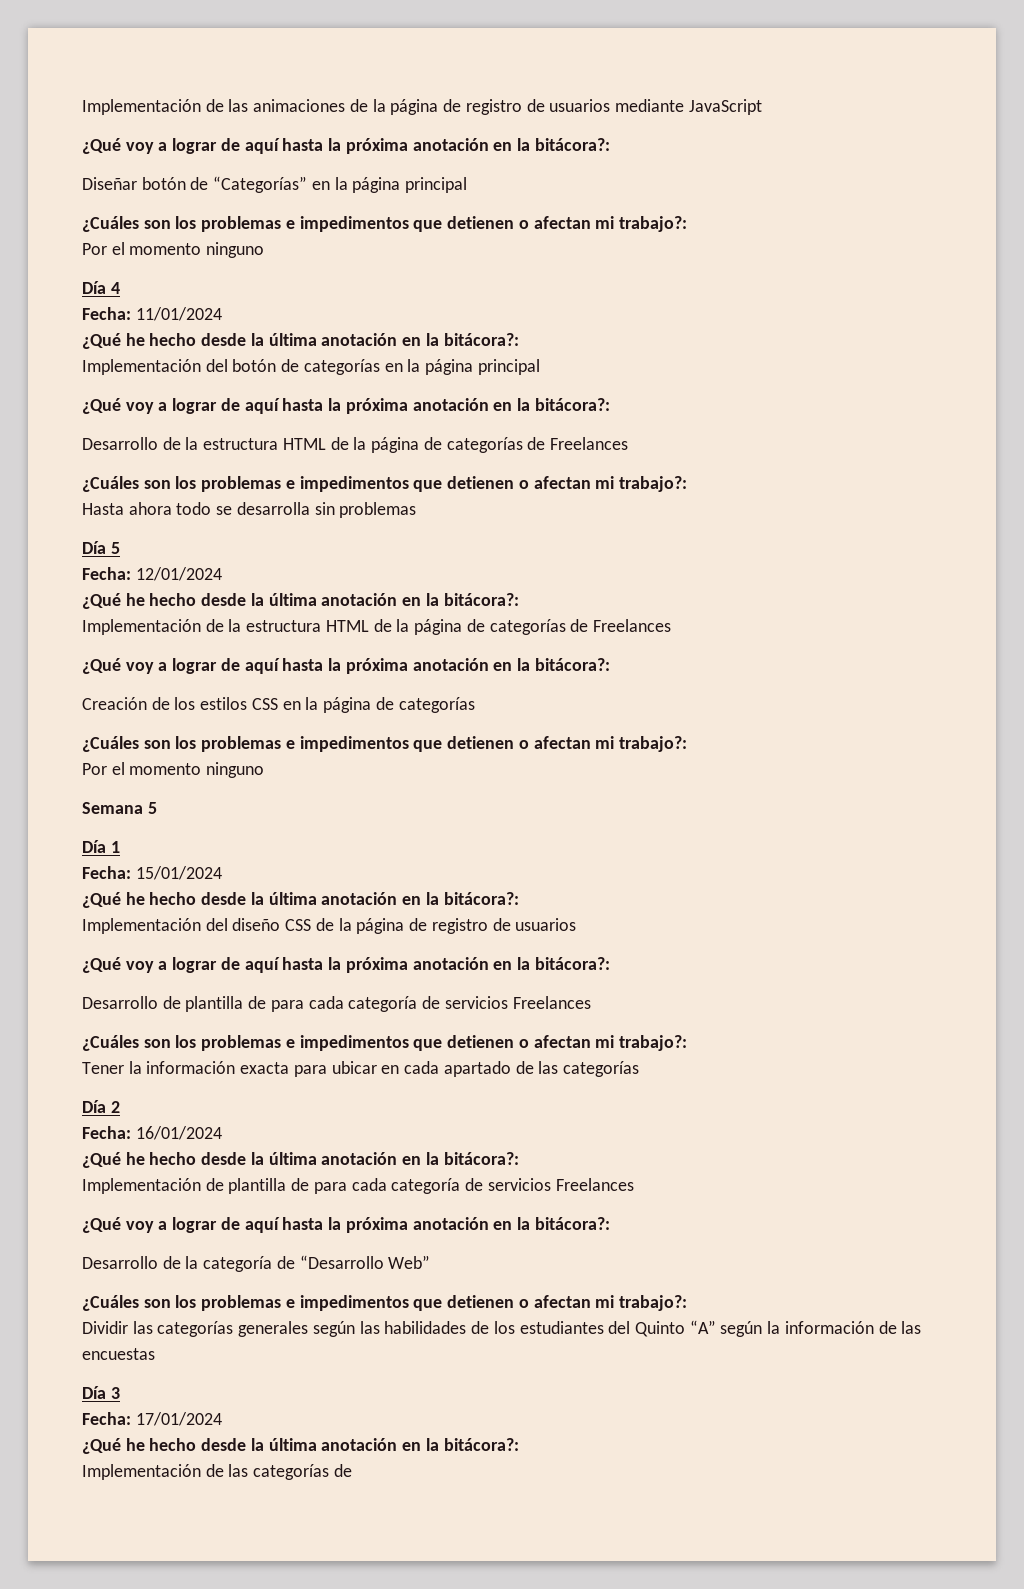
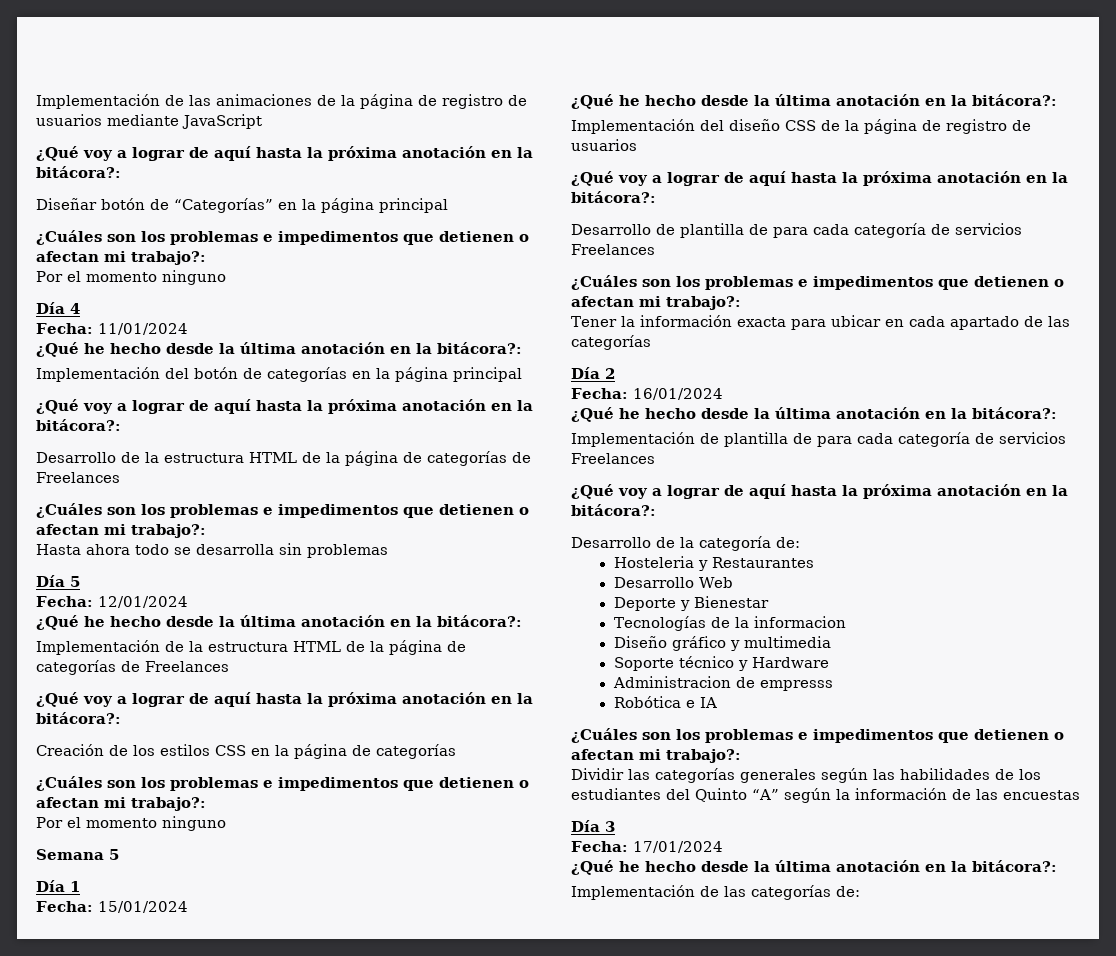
- Desarrollo de la categoría de “Desarrollo Web”
+ Desarrollo de la categoría de:
+ Hosteleria y Restaurantes
+ Desarrollo Web
+ Deporte y Bienestar
+ Tecnologías de la informacion
+ Diseño gráfico y multimedia
+ Soporte técnico y Hardware
+ Administracion de empresss
+ Robótica e IA
- Implementación de las categorías de
+ Implementación de las categorías de:

